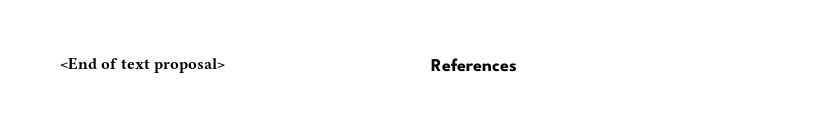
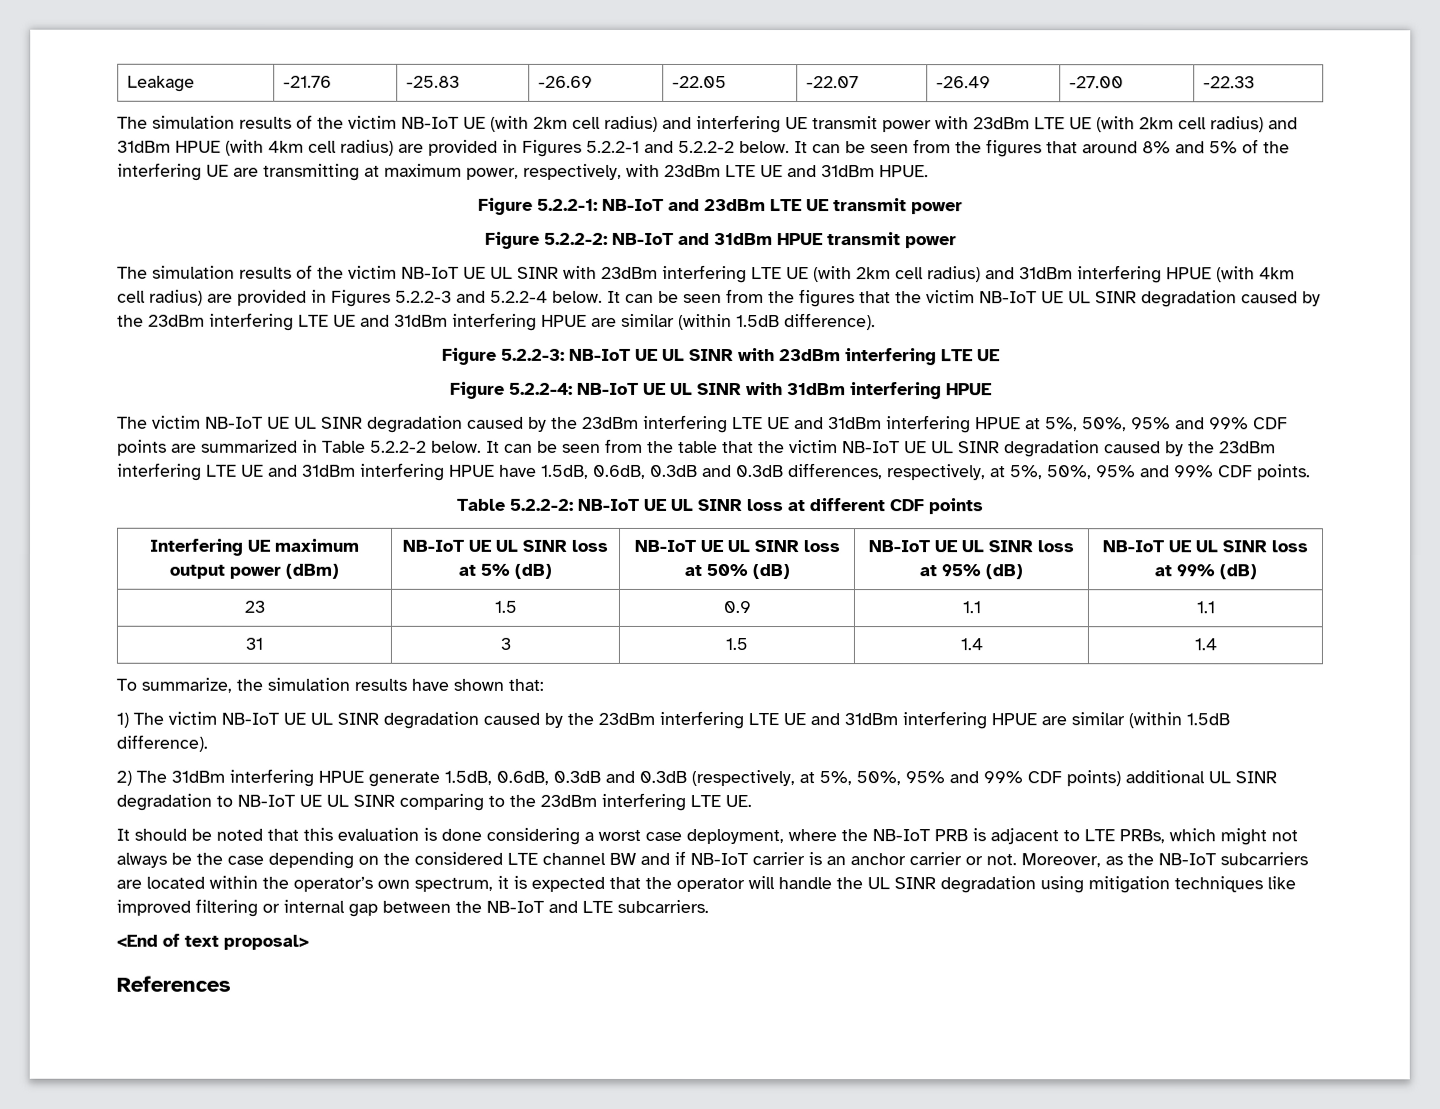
+ Leakage | -21.76 | -25.83 | -26.69 | -22.05 | -22.07 | -26.49 | -27.00 | -22.33
+ The simulation results of the victim NB-IoT UE (with 2km cell radius) and interfering UE transmit power with 23dBm LTE UE (with 2km cell radius) and 31dBm HPUE (with 4km cell radius) are provided in Figures 5.2.2-1 and 5.2.2-2 below. It can be seen from the figures that around 8% and 5% of the interfering UE are transmitting at maximum power, respectively, with 23dBm LTE UE and 31dBm HPUE.
+ Figure 5.2.2-1: NB-IoT and 23dBm LTE UE transmit power
+ Figure 5.2.2-2: NB-IoT and 31dBm HPUE transmit power
+ The simulation results of the victim NB-IoT UE UL SINR with 23dBm interfering LTE UE (with 2km cell radius) and 31dBm interfering HPUE (with 4km cell radius) are provided in Figures 5.2.2-3 and 5.2.2-4 below. It can be seen from the figures that the victim NB-IoT UE UL SINR degradation caused by the 23dBm interfering LTE UE and 31dBm interfering HPUE are similar (within 1.5dB difference).
+ Figure 5.2.2-3: NB-IoT UE UL SINR with 23dBm interfering LTE UE
+ Figure 5.2.2-4: NB-IoT UE UL SINR with 31dBm interfering HPUE
+ The victim NB-IoT UE UL SINR degradation caused by the 23dBm interfering LTE UE and 31dBm interfering HPUE at 5%, 50%, 95% and 99% CDF points are summarized in Table 5.2.2-2 below. It can be seen from the table that the victim NB-IoT UE UL SINR degradation caused by the 23dBm interfering LTE UE and 31dBm interfering HPUE have 1.5dB, 0.6dB, 0.3dB and 0.3dB differences, respectively, at 5%, 50%, 95% and 99% CDF points.
+ Table 5.2.2-2: NB-IoT UE UL SINR loss at different CDF points
+ Interfering UE maximum output power (dBm) | NB-IoT UE UL SINR loss at 5% (dB) | NB-IoT UE UL SINR loss at 50% (dB) | NB-IoT UE UL SINR loss at 95% (dB) | NB-IoT UE UL SINR loss at 99% (dB)
+ 23 | 1.5 | 0.9 | 1.1 | 1.1
+ 31 | 3 | 1.5 | 1.4 | 1.4
+ To summarize, the simulation results have shown that:
+ 1) The victim NB-IoT UE UL SINR degradation caused by the 23dBm interfering LTE UE and 31dBm interfering HPUE are similar (within 1.5dB difference).
+ 2) The 31dBm interfering HPUE generate 1.5dB, 0.6dB, 0.3dB and 0.3dB (respectively, at 5%, 50%, 95% and 99% CDF points) additional UL SINR degradation to NB-IoT UE UL SINR comparing to the 23dBm interfering LTE UE.
+ It should be noted that this evaluation is done considering a worst case deployment, where the NB-IoT PRB is adjacent to LTE PRBs, which might not always be the case depending on the considered LTE channel BW and if NB-IoT carrier is an anchor carrier or not. Moreover, as the NB-IoT subcarriers are located within the operator’s own spectrum, it is expected that the operator will handle the UL SINR degradation using mitigation techniques like improved filtering or internal gap between the NB-IoT and LTE subcarriers.

